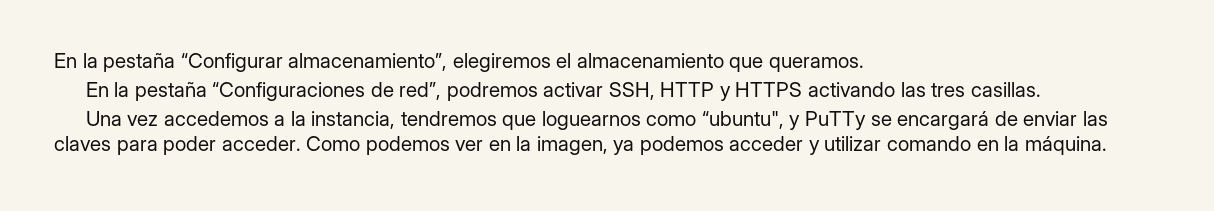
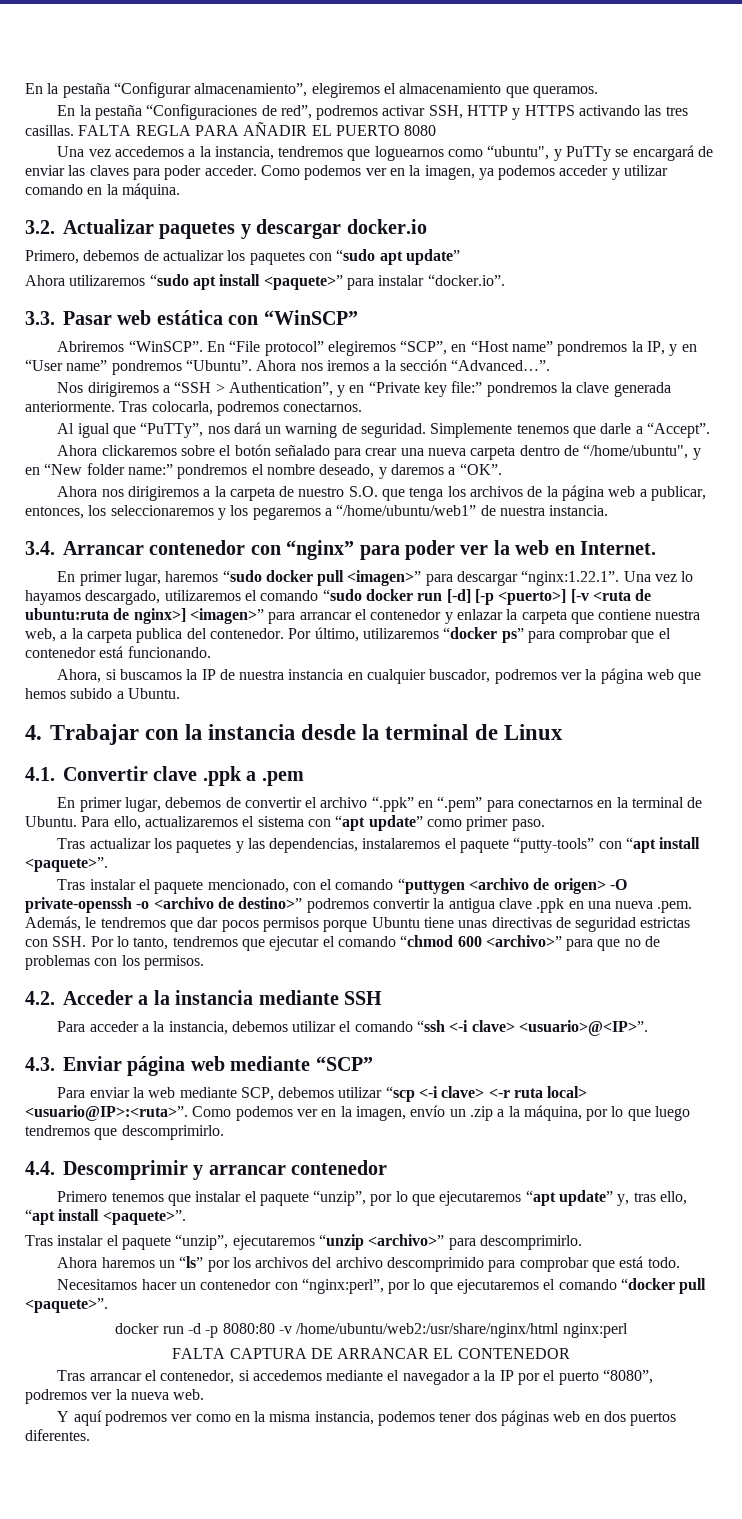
+ FALTA REGLA PARA AÑADIR EL PUERTO 8080
+ 3.2. Actualizar paquetes y descargar docker.io
+ Primero, debemos de actualizar los paquetes con “sudo apt update”
+ Ahora utilizaremos “sudo apt install <paquete>” para instalar “docker.io”.
+ 3.3. Pasar web estática con “WinSCP”
+ Abriremos “WinSCP”. En “File protocol” elegiremos “SCP”, en “Host name” pondremos la IP, y en “User name” pondremos “Ubuntu”. Ahora nos iremos a la sección “Advanced…”.
+ Nos dirigiremos a “SSH > Authentication”, y en “Private key file:” pondremos la clave generada anteriormente. Tras colocarla, podremos conectarnos.
+ Al igual que “PuTTy”, nos dará un warning de seguridad. Simplemente tenemos que darle a “Accept”.
+ Ahora clickaremos sobre el botón señalado para crear una nueva carpeta dentro de “/home/ubuntu", y en “New folder name:” pondremos el nombre deseado, y daremos a “OK”.
+ Ahora nos dirigiremos a la carpeta de nuestro S.O. que tenga los archivos de la página web a publicar, entonces, los seleccionaremos y los pegaremos a “/home/ubuntu/web1” de nuestra instancia.
+ 3.4. Arrancar contenedor con “nginx” para poder ver la web en Internet.
+ En primer lugar, haremos “sudo docker pull <imagen>” para descargar “nginx:1.22.1”. Una vez lo hayamos descargado, utilizaremos el comando “sudo docker run [-d] [-p <puerto>] [-v <ruta de ubuntu:ruta de nginx>] <imagen>” para arrancar el contenedor y enlazar la carpeta que contiene nuestra web, a la carpeta publica del contenedor. Por último, utilizaremos “docker ps” para comprobar que el contenedor está funcionando.
+ Ahora, si buscamos la IP de nuestra instancia en cualquier buscador, podremos ver la página web que hemos subido a Ubuntu.
+ 4. Trabajar con la instancia desde la terminal de Linux
+ 4.1. Convertir clave .ppk a .pem
+ En primer lugar, debemos de convertir el archivo “.ppk” en “.pem” para conectarnos en la terminal de Ubuntu. Para ello, actualizaremos el sistema con “apt update” como primer paso.
+ Tras actualizar los paquetes y las dependencias, instalaremos el paquete “putty-tools” con “apt install <paquete>”.
+ Tras instalar el paquete mencionado, con el comando “puttygen <archivo de origen> -O private-openssh -o <archivo de destino>” podremos convertir la antigua clave .ppk en una nueva .pem. Además, le tendremos que dar pocos permisos porque Ubuntu tiene unas directivas de seguridad estrictas con SSH. Por lo tanto, tendremos que ejecutar el comando “chmod 600 <archivo>” para que no de problemas con los permisos.
+ 4.2. Acceder a la instancia mediante SSH
+ Para acceder a la instancia, debemos utilizar el comando “ssh <-i clave> <usuario>@<IP>”.
+ 4.3. Enviar página web mediante “SCP”
+ Para enviar la web mediante SCP, debemos utilizar “scp <-i clave> <-r ruta local> <usuario@IP>:<ruta>”. Como podemos ver en la imagen, envío un .zip a la máquina, por lo que luego tendremos que descomprimirlo.
+ 4.4. Descomprimir y arrancar contenedor
+ Primero tenemos que instalar el paquete “unzip”, por lo que ejecutaremos “apt update” y, tras ello, “apt install <paquete>”.
+ Tras instalar el paquete “unzip”, ejecutaremos “unzip <archivo>” para descomprimirlo.
+ Ahora haremos un “ls” por los archivos del archivo descomprimido para comprobar que está todo.
+ Necesitamos hacer un contenedor con “nginx:perl”, por lo que ejecutaremos el comando “docker pull <paquete>”.
+ docker run -d -p 8080:80 -v /home/ubuntu/web2:/usr/share/nginx/html nginx:perl
+ FALTA CAPTURA DE ARRANCAR EL CONTENEDOR
+ Tras arrancar el contenedor, si accedemos mediante el navegador a la IP por el puerto “8080”, podremos ver la nueva web.
+ Y aquí podremos ver como en la misma instancia, podemos tener dos páginas web en dos puertos diferentes.

